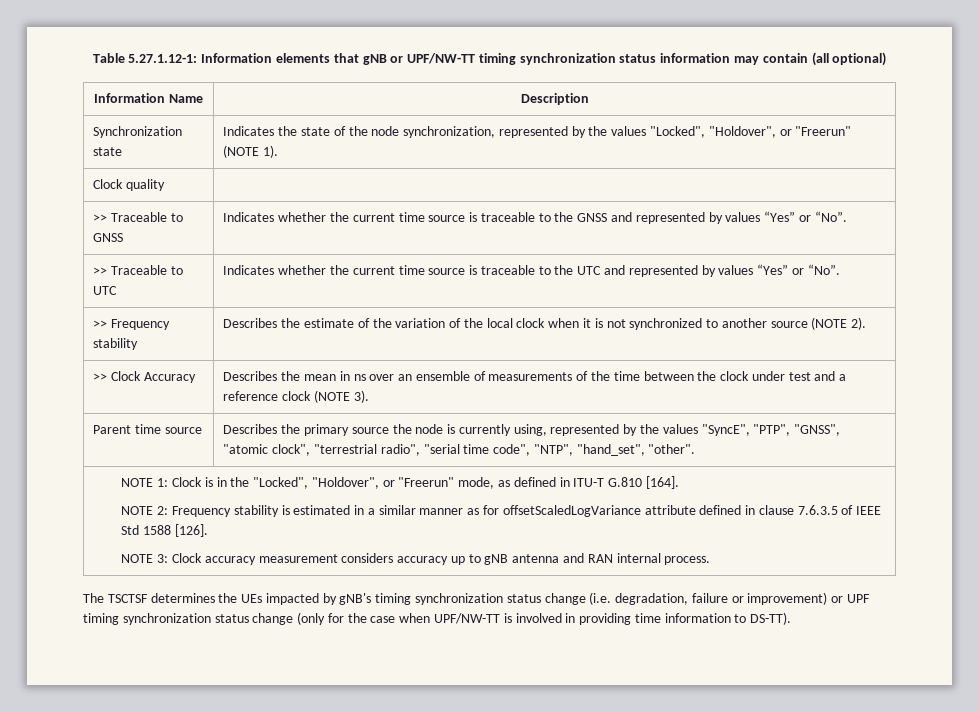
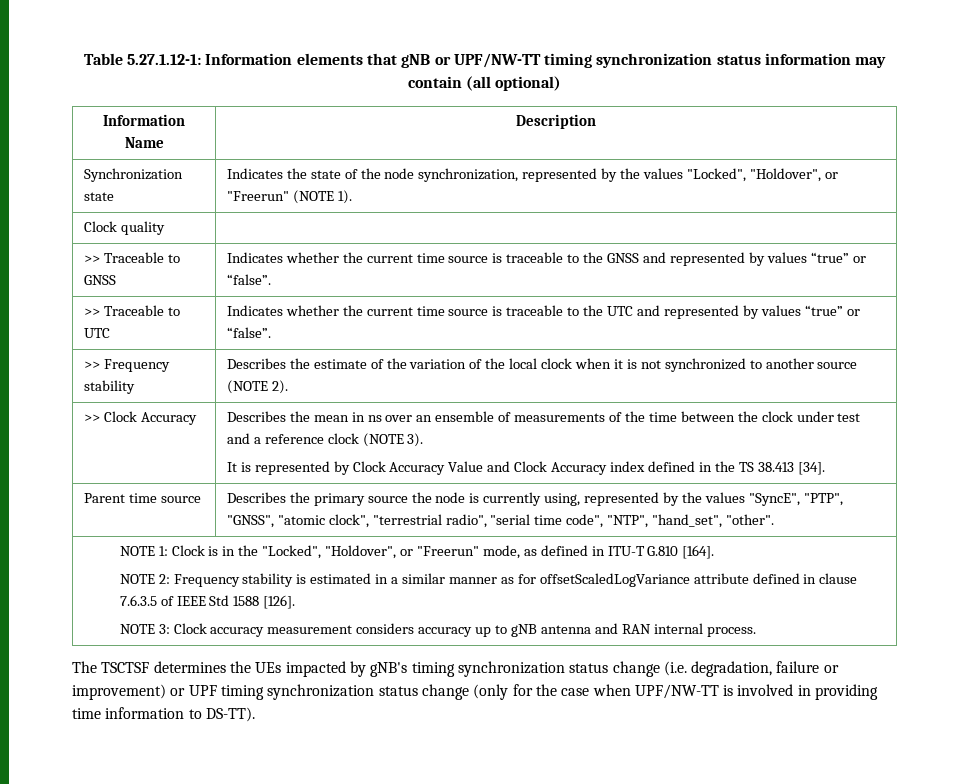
- >> Traceable to GNSS | Indicates whether the current time source is traceable to the GNSS and represented by values “Yes” or “No”.
+ >> Traceable to GNSS | Indicates whether the current time source is traceable to the GNSS and represented by values “true” or “false”.
- >> Traceable to UTC | Indicates whether the current time source is traceable to the UTC and represented by values “Yes” or “No”.
+ >> Traceable to UTC | Indicates whether the current time source is traceable to the UTC and represented by values “true” or “false”.
+ It is represented by Clock Accuracy Value and Clock Accuracy index defined in the TS 38.413 [34].

